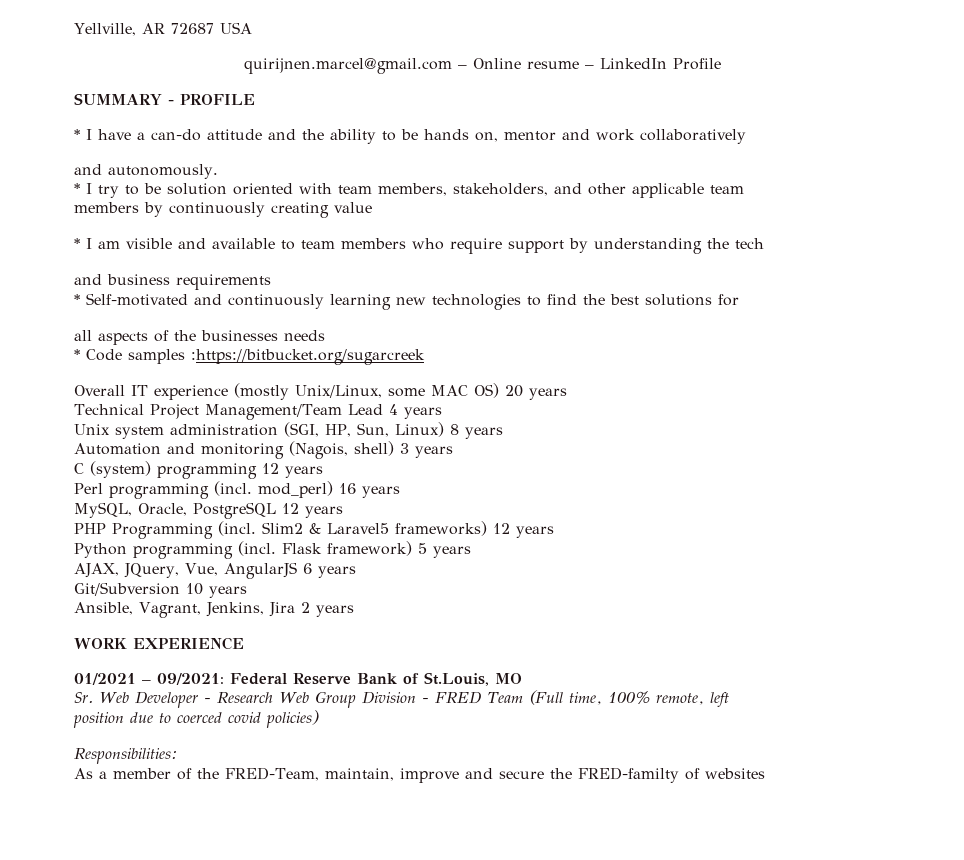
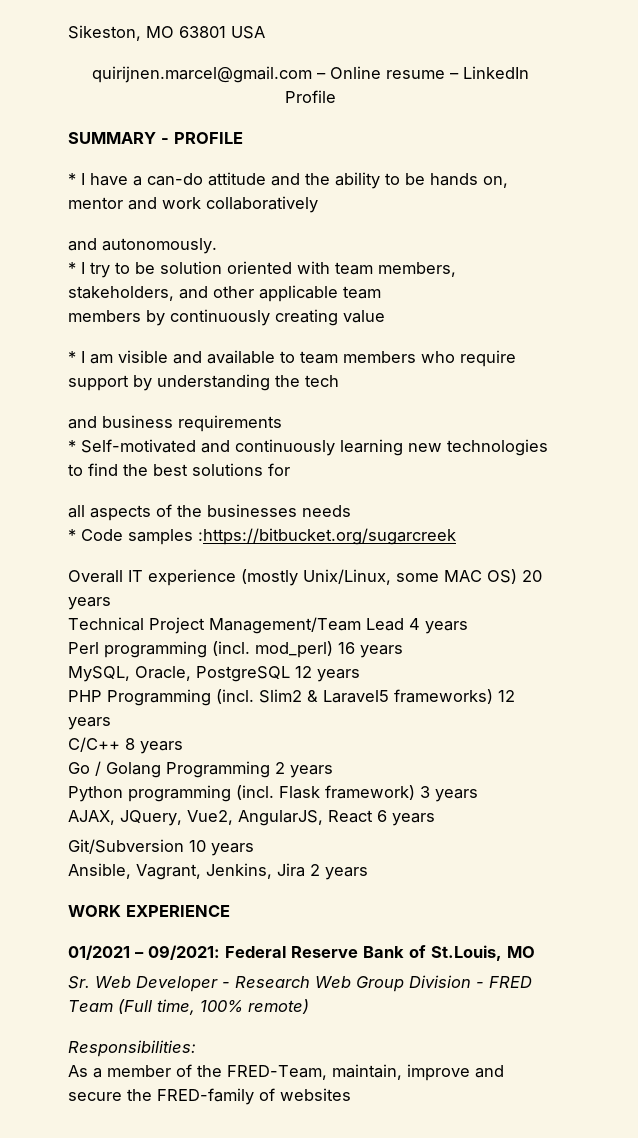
- Yellville, AR 72687 USA
+ Sikeston, MO 63801 USA
- Unix system administration (SGI, HP, Sun, Linux) 8 years
- Automation and monitoring (Nagois, shell) 3 years
- C (system) programming 12 years
+ C/C++ 8 years
+ Go / Golang Programming 2 years
- Python programming (incl. Flask framework) 5 years
+ Python programming (incl. Flask framework) 3 years
- AJAX, JQuery, Vue, AngularJS 6 years
+ AJAX, JQuery, Vue2, AngularJS, React 6 years
- Sr. Web Developer - Research Web Group Division - FRED Team (Full time, 100% remote, left
- position due to coerced covid policies)
+ Sr. Web Developer - Research Web Group Division - FRED Team (Full time, 100% remote)
- As a member of the FRED-Team, maintain, improve and secure the FRED-familty of websites
+ As a member of the FRED-Team, maintain, improve and secure the FRED-family of websites

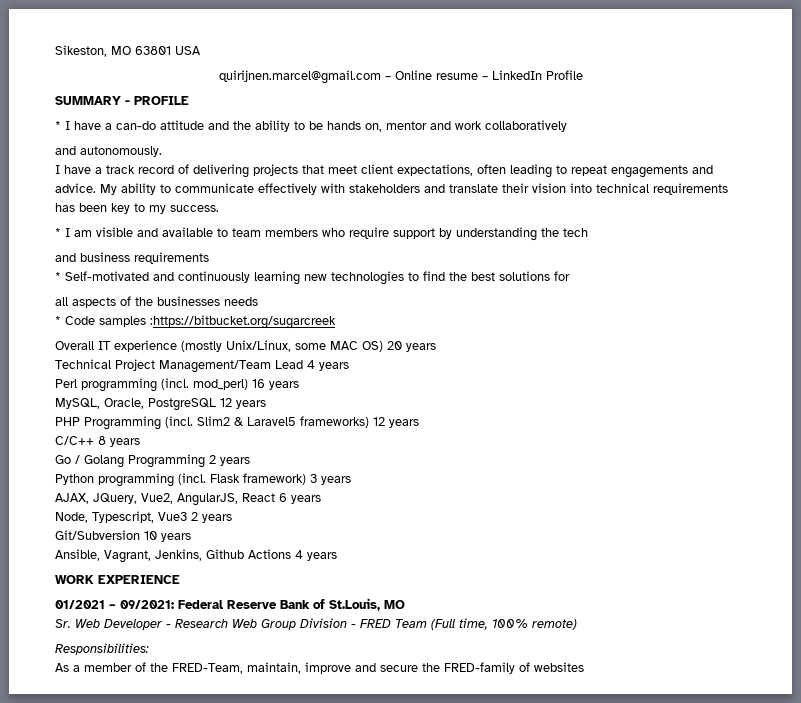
- * I try to be solution oriented with team members, stakeholders, and other applicable team
- members by continuously creating value
+ I have a track record of delivering projects that meet client expectations, often leading to repeat engagements and advice. My ability to communicate effectively with stakeholders and translate their vision into technical requirements has been key to my success.
+ Node, Typescript, Vue3 2 years
- Ansible, Vagrant, Jenkins, Jira 2 years
+ Ansible, Vagrant, Jenkins, Github Actions 4 years

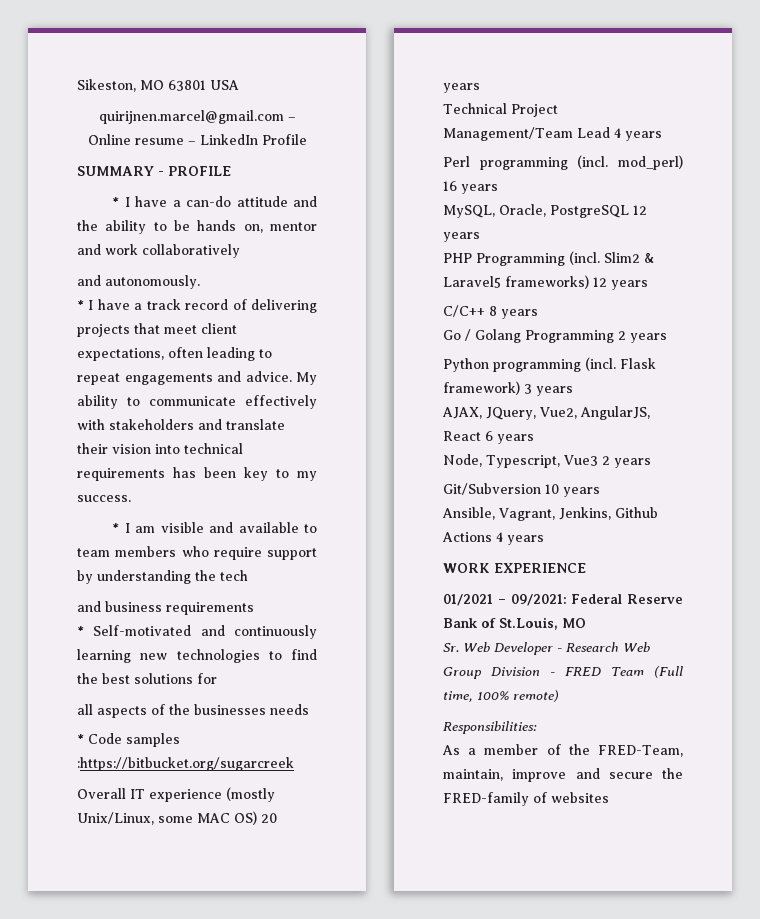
- I have a track record of delivering projects that meet client expectations, often leading to repeat engagements and advice.
+ * I have a track record of delivering projects that meet client expectations, often leading to repeat engagements and advice.

